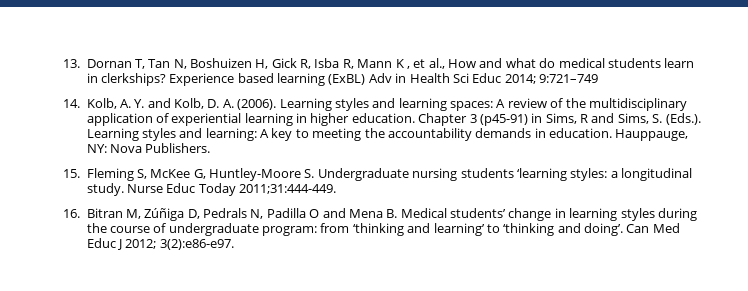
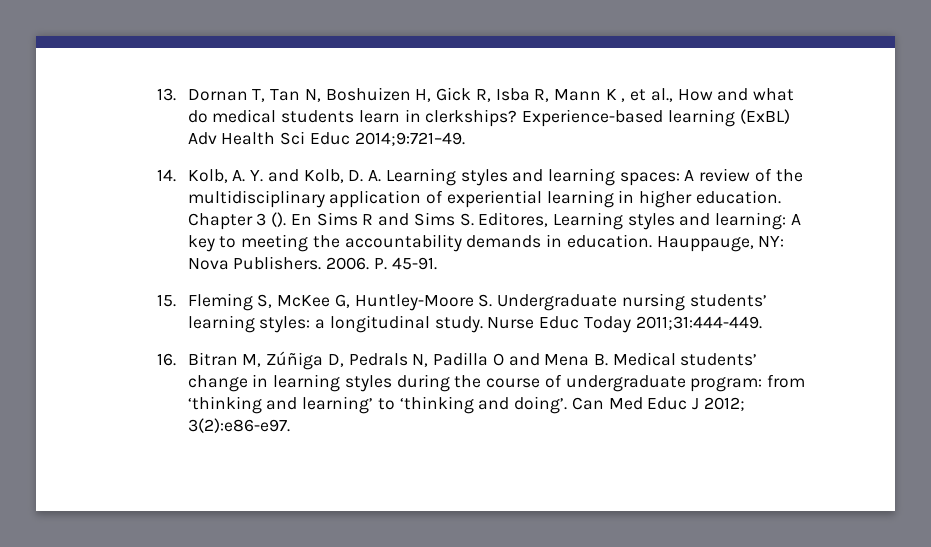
- Experience based learning (ExBL) Adv in Health Sci Educ 2014; 9:721–749
+ Experience-based learning (ExBL) Adv Health Sci Educ 2014;9:721–49.
- 14. Kolb, A. Y. and Kolb, D. A. (2006). Learning styles and learning spaces: A review of the multidisciplinary application of experiential learning in higher education.
+ 14. Kolb, A. Y. and Kolb, D. A. Learning styles and learning spaces: A review of the multidisciplinary application of experiential learning in higher education.
- Chapter 3 (p45-91) in Sims, R and Sims, S. (Eds.). Learning styles and learning: A key to meeting the accountability demands in education.
+ Chapter 3 (). En Sims R and Sims S. Editores, Learning styles and learning: A key to meeting the accountability demands in education.
+ 2006. P. 45-91.
- 15. Fleming S, McKee G, Huntley-Moore S. Undergraduate nursing students ‘learning styles: a longitudinal study.
+ 15. Fleming S, McKee G, Huntley-Moore S. Undergraduate nursing students’ learning styles: a longitudinal study.

